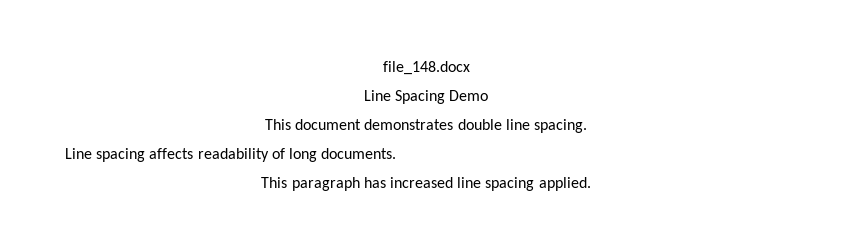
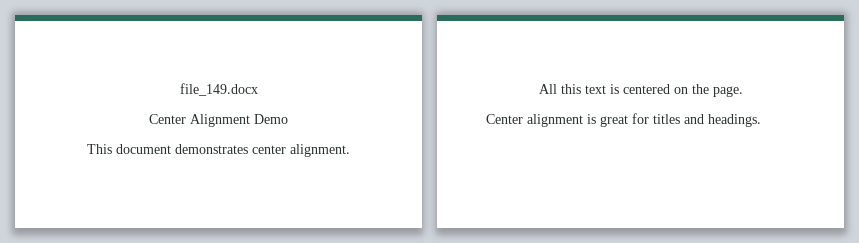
- file_148.docx
- Line Spacing Demo
+ file_149.docx
+ Center Alignment Demo
- This document demonstrates double line spacing.
- Line spacing affects readability of long documents.
- This paragraph has increased line spacing applied.
+ This document demonstrates center alignment.
+ All this text is centered on the page.
+ Center alignment is great for titles and headings.

